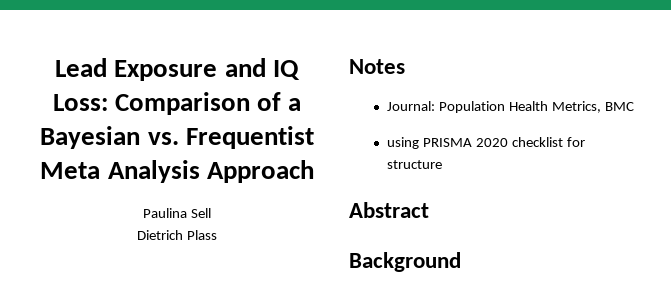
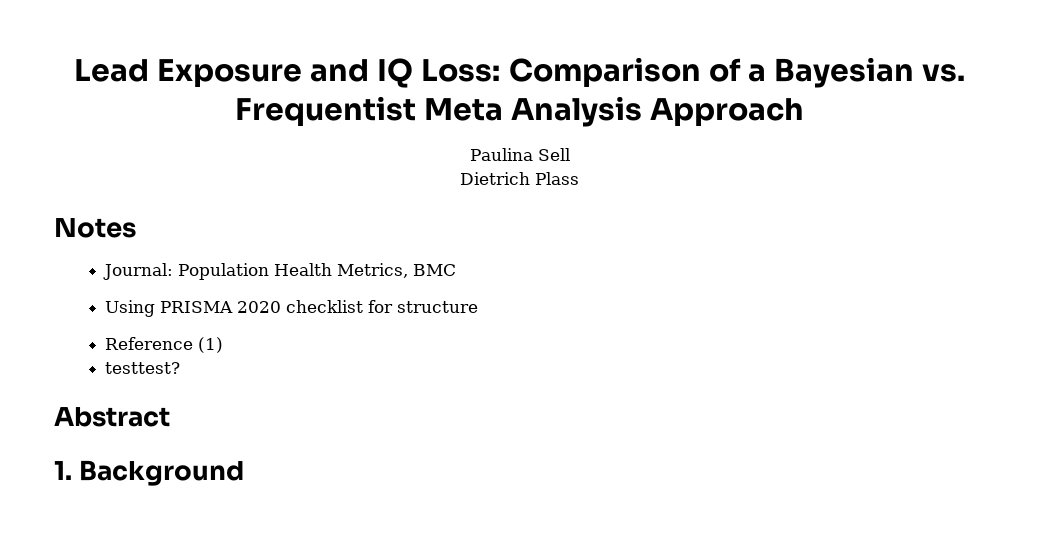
- using PRISMA 2020 checklist for structure
+ Using PRISMA 2020 checklist for structure
+ Reference (1)
+ testtest?
- Background
+ 1. Background

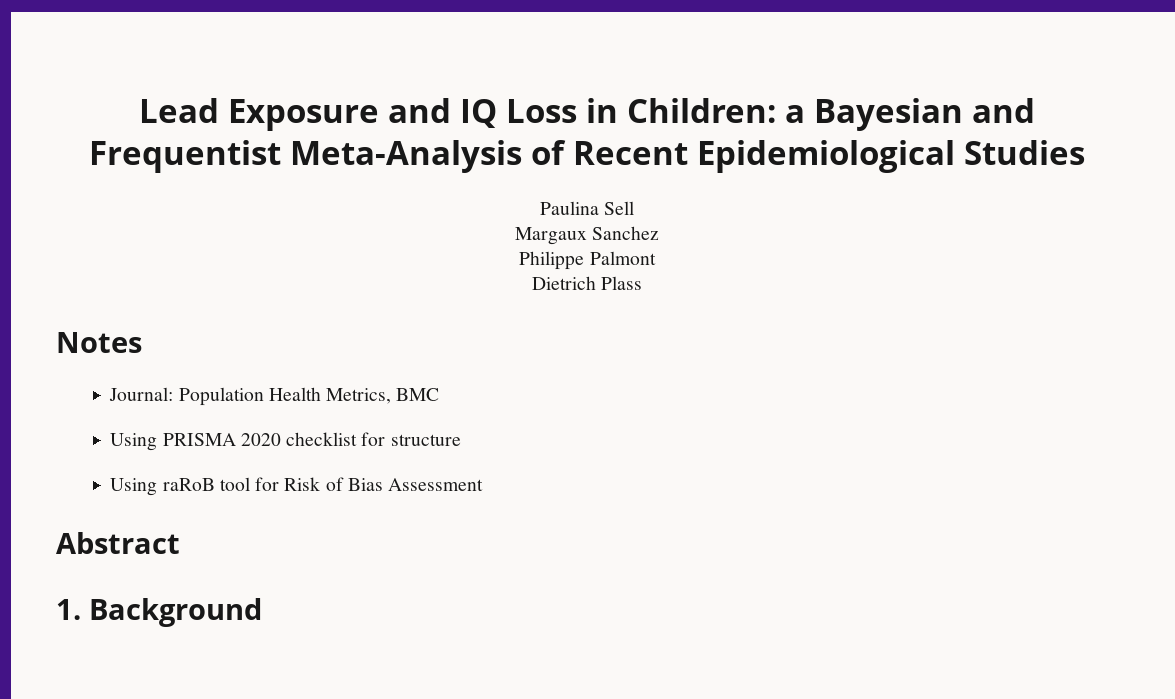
- Lead Exposure and IQ Loss: Comparison of a Bayesian vs. Frequentist Meta Analysis Approach
+ Lead Exposure and IQ Loss in Children: a Bayesian and Frequentist Meta-Analysis of Recent Epidemiological Studies
  Paulina Sell
+ Margaux Sanchez
+ Philippe Palmont
- Reference (1)
- testtest?
+ Using raRoB tool for Risk of Bias Assessment

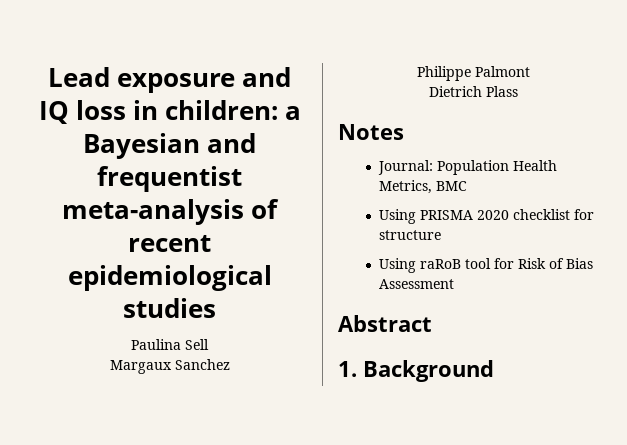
- Lead Exposure and IQ Loss in Children: a Bayesian and Frequentist Meta-Analysis of Recent Epidemiological Studies
+ Lead exposure and IQ loss in children: a Bayesian and frequentist meta-analysis of recent epidemiological studies

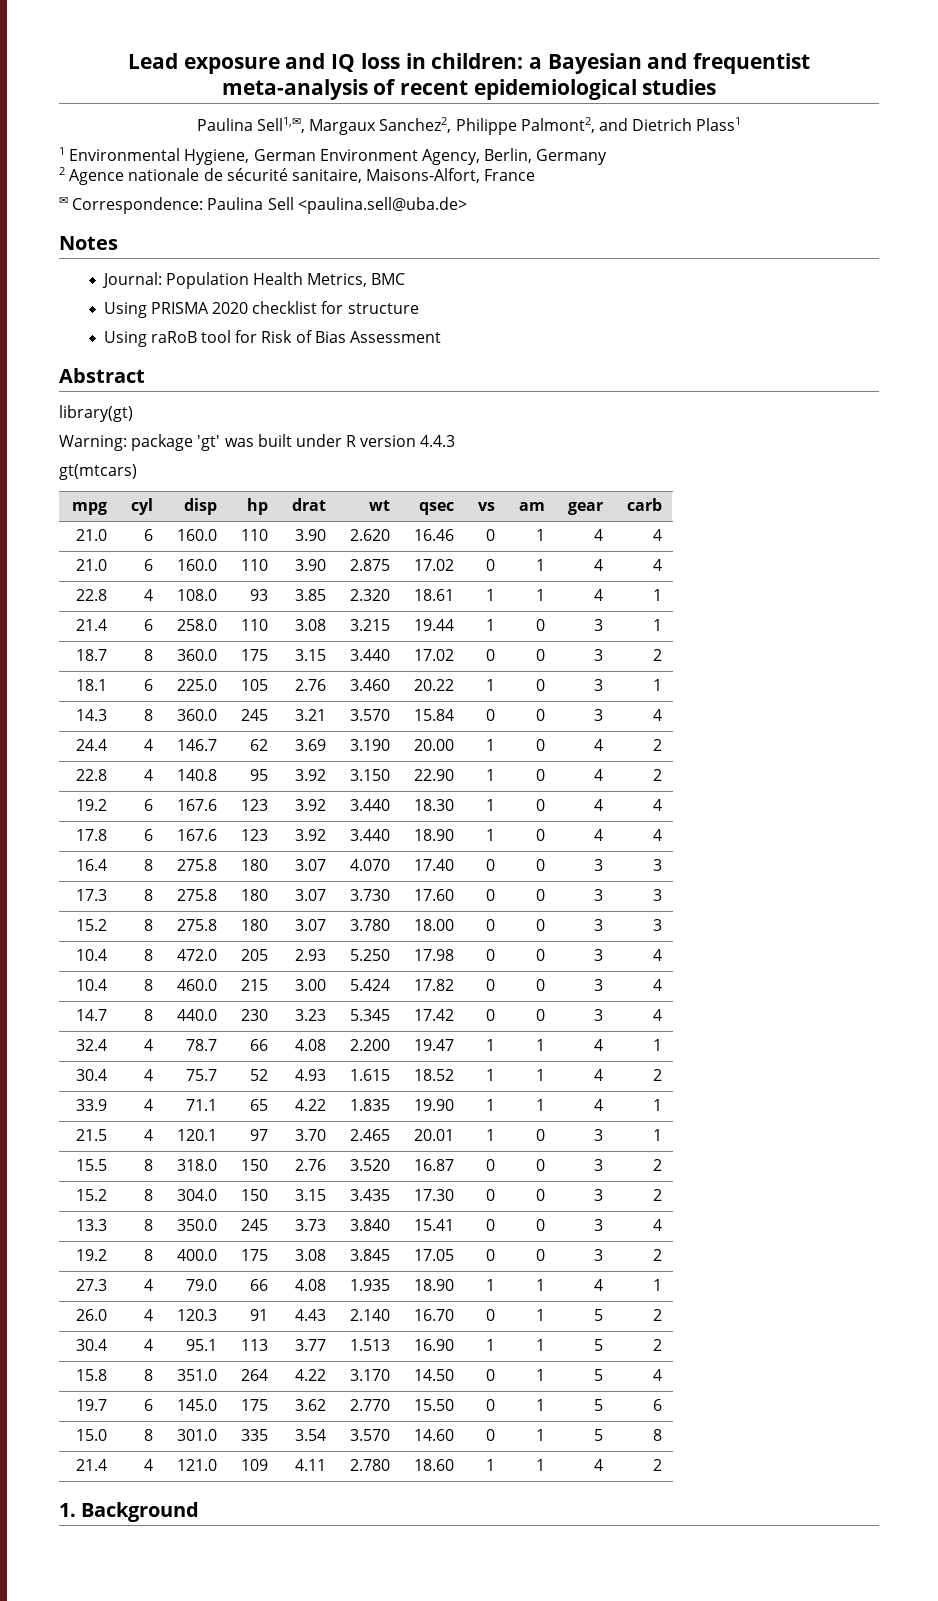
- Paulina Sell
- Margaux Sanchez
- Philippe Palmont
- Dietrich Plass
+ Paulina Sell1,✉, Margaux Sanchez2, Philippe Palmont2, and Dietrich Plass1
+ 1 Environmental Hygiene, German Environment Agency, Berlin, Germany
+ 2 Agence nationale de sécurité sanitaire, Maisons-Alfort, France
+ ✉ Correspondence: Paulina Sell <paulina.sell@uba.de>
+ library(gt)
+ Warning: package 'gt' was built under R version 4.4.3
+ gt(mtcars)
+ mpg | cyl | disp | hp | drat | wt | qsec | vs | am | gear | carb
+ 21.0 | 6 | 160.0 | 110 | 3.90 | 2.620 | 16.46 | 0 | 1 | 4 | 4
+ 21.0 | 6 | 160.0 | 110 | 3.90 | 2.875 | 17.02 | 0 | 1 | 4 | 4
+ 22.8 | 4 | 108.0 | 93 | 3.85 | 2.320 | 18.61 | 1 | 1 | 4 | 1
+ 21.4 | 6 | 258.0 | 110 | 3.08 | 3.215 | 19.44 | 1 | 0 | 3 | 1
+ 18.7 | 8 | 360.0 | 175 | 3.15 | 3.440 | 17.02 | 0 | 0 | 3 | 2
+ 18.1 | 6 | 225.0 | 105 | 2.76 | 3.460 | 20.22 | 1 | 0 | 3 | 1
+ 14.3 | 8 | 360.0 | 245 | 3.21 | 3.570 | 15.84 | 0 | 0 | 3 | 4
+ 24.4 | 4 | 146.7 | 62 | 3.69 | 3.190 | 20.00 | 1 | 0 | 4 | 2
+ 22.8 | 4 | 140.8 | 95 | 3.92 | 3.150 | 22.90 | 1 | 0 | 4 | 2
+ 19.2 | 6 | 167.6 | 123 | 3.92 | 3.440 | 18.30 | 1 | 0 | 4 | 4
+ 17.8 | 6 | 167.6 | 123 | 3.92 | 3.440 | 18.90 | 1 | 0 | 4 | 4
+ 16.4 | 8 | 275.8 | 180 | 3.07 | 4.070 | 17.40 | 0 | 0 | 3 | 3
+ 17.3 | 8 | 275.8 | 180 | 3.07 | 3.730 | 17.60 | 0 | 0 | 3 | 3
+ 15.2 | 8 | 275.8 | 180 | 3.07 | 3.780 | 18.00 | 0 | 0 | 3 | 3
+ 10.4 | 8 | 472.0 | 205 | 2.93 | 5.250 | 17.98 | 0 | 0 | 3 | 4
+ 10.4 | 8 | 460.0 | 215 | 3.00 | 5.424 | 17.82 | 0 | 0 | 3 | 4
+ 14.7 | 8 | 440.0 | 230 | 3.23 | 5.345 | 17.42 | 0 | 0 | 3 | 4
+ 32.4 | 4 | 78.7 | 66 | 4.08 | 2.200 | 19.47 | 1 | 1 | 4 | 1
+ 30.4 | 4 | 75.7 | 52 | 4.93 | 1.615 | 18.52 | 1 | 1 | 4 | 2
+ 33.9 | 4 | 71.1 | 65 | 4.22 | 1.835 | 19.90 | 1 | 1 | 4 | 1
+ 21.5 | 4 | 120.1 | 97 | 3.70 | 2.465 | 20.01 | 1 | 0 | 3 | 1
+ 15.5 | 8 | 318.0 | 150 | 2.76 | 3.520 | 16.87 | 0 | 0 | 3 | 2
+ 15.2 | 8 | 304.0 | 150 | 3.15 | 3.435 | 17.30 | 0 | 0 | 3 | 2
+ 13.3 | 8 | 350.0 | 245 | 3.73 | 3.840 | 15.41 | 0 | 0 | 3 | 4
+ 19.2 | 8 | 400.0 | 175 | 3.08 | 3.845 | 17.05 | 0 | 0 | 3 | 2
+ 27.3 | 4 | 79.0 | 66 | 4.08 | 1.935 | 18.90 | 1 | 1 | 4 | 1
+ 26.0 | 4 | 120.3 | 91 | 4.43 | 2.140 | 16.70 | 0 | 1 | 5 | 2
+ 30.4 | 4 | 95.1 | 113 | 3.77 | 1.513 | 16.90 | 1 | 1 | 5 | 2
+ 15.8 | 8 | 351.0 | 264 | 4.22 | 3.170 | 14.50 | 0 | 1 | 5 | 4
+ 19.7 | 6 | 145.0 | 175 | 3.62 | 2.770 | 15.50 | 0 | 1 | 5 | 6
+ 15.0 | 8 | 301.0 | 335 | 3.54 | 3.570 | 14.60 | 0 | 1 | 5 | 8
+ 21.4 | 4 | 121.0 | 109 | 4.11 | 2.780 | 18.60 | 1 | 1 | 4 | 2

